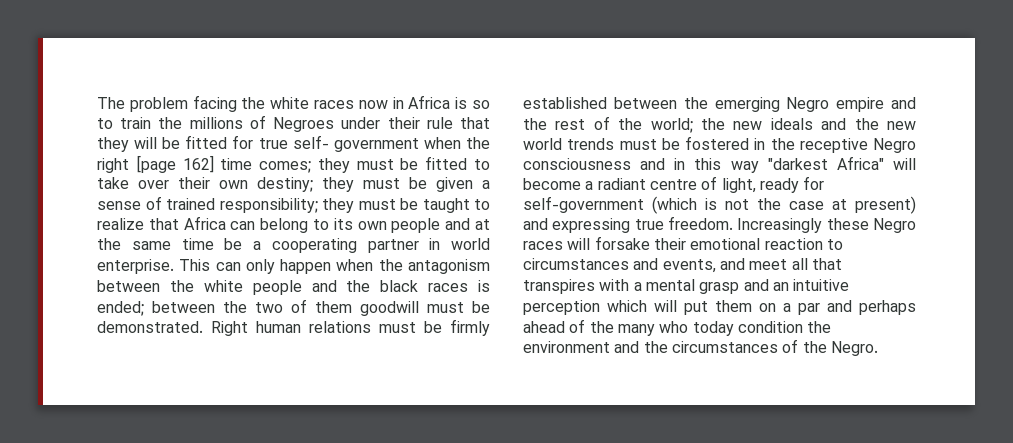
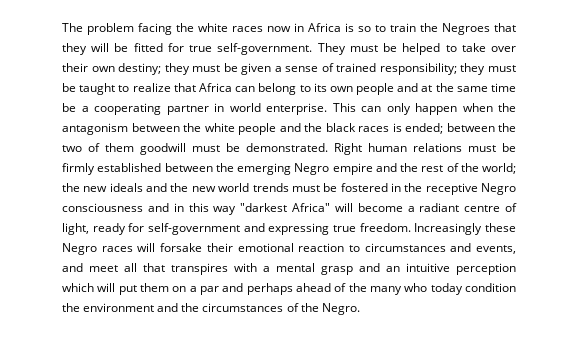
- The problem facing the white races now in Africa is so to train the millions of Negroes under their rule that they will be fitted for true self- government when the right [page 162] time comes; they must be fitted to take over their own destiny;
+ The problem facing the white races now in Africa is so to train the Negroes that they will be fitted for true self-government. They must be helped to take over their own destiny;
- Right human relations must be firmly established between the emerging Negro empire and the rest of the world; the new ideals and the new world trends must be fostered in the receptive Negro consciousness and in this way "darkest Africa" will become a radiant centre of light, ready for self-government (which is not the case at present) and expressing true freedom.
+ Right human relations must be firmly established between the emerging Negro empire and the rest of the world; the new ideals and the new world trends must be fostered in the receptive Negro consciousness and in this way "darkest Africa" will become a radiant centre of light, ready for self-government and expressing true freedom.

